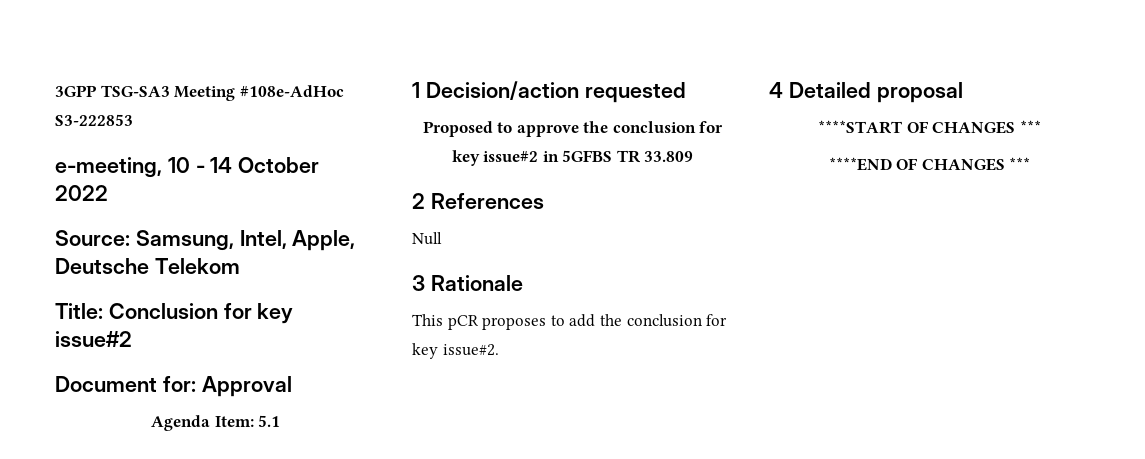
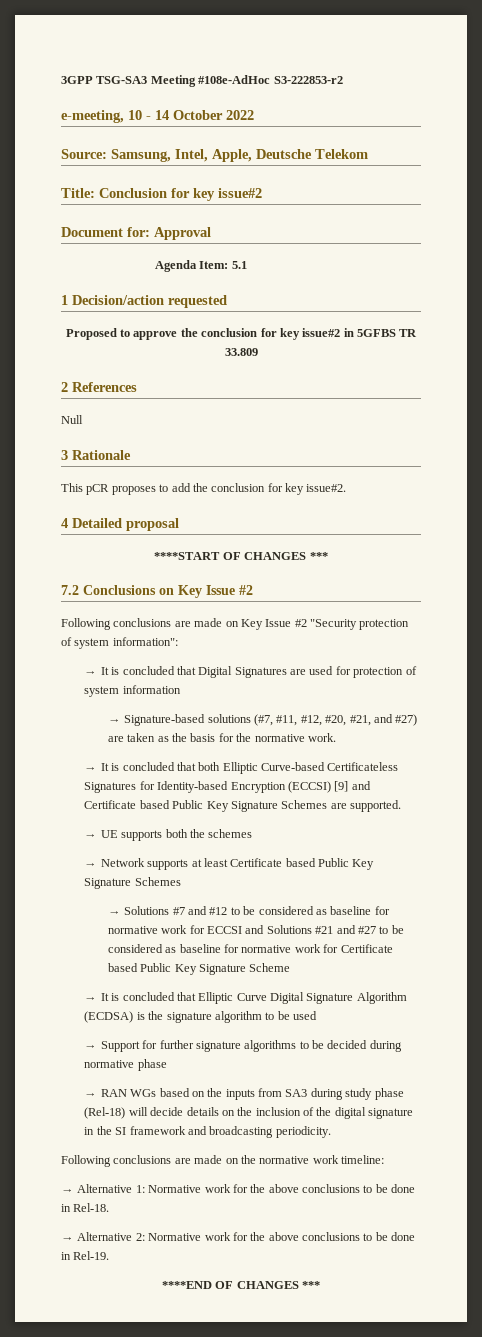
- 3GPP TSG-SA3 Meeting #108e-AdHoc S3-222853
+ 3GPP TSG-SA3 Meeting #108e-AdHoc S3-222853-r2
+ 7.2 Conclusions on Key Issue #2
+ Following conclusions are made on Key Issue #2 "Security protection of system information":
+ → It is concluded that Digital Signatures are used for protection of system information
+ → Signature-based solutions (#7, #11, #12, #20, #21, and #27) are taken as the basis for the normative work.
+ → It is concluded that both Elliptic Curve-based Certificateless Signatures for Identity-based Encryption (ECCSI) [9] and Certificate based Public Key Signature Schemes are supported.
+ → UE supports both the schemes
+ → Network supports at least Certificate based Public Key Signature Schemes
+ → Solutions #7 and #12 to be considered as baseline for normative work for ECCSI and Solutions #21 and #27 to be considered as baseline for normative work for Certificate based Public Key Signature Scheme
+ → It is concluded that Elliptic Curve Digital Signature Algorithm (ECDSA) is the signature algorithm to be used
+ → Support for further signature algorithms to be decided during normative phase
+ → RAN WGs based on the inputs from SA3 during study phase (Rel-18) will decide details on the inclusion of the digital signature in the SI framework and broadcasting periodicity.
+ Following conclusions are made on the normative work timeline:
+ → Alternative 1: Normative work for the above conclusions to be done in Rel-18.
+ → Alternative 2: Normative work for the above conclusions to be done in Rel-19.

